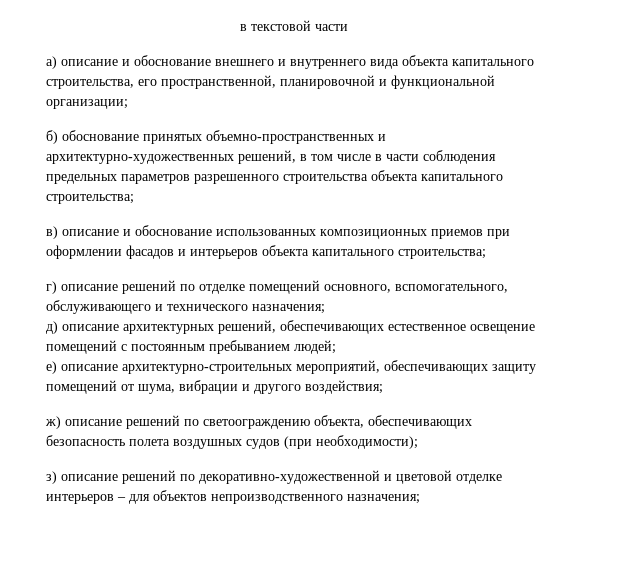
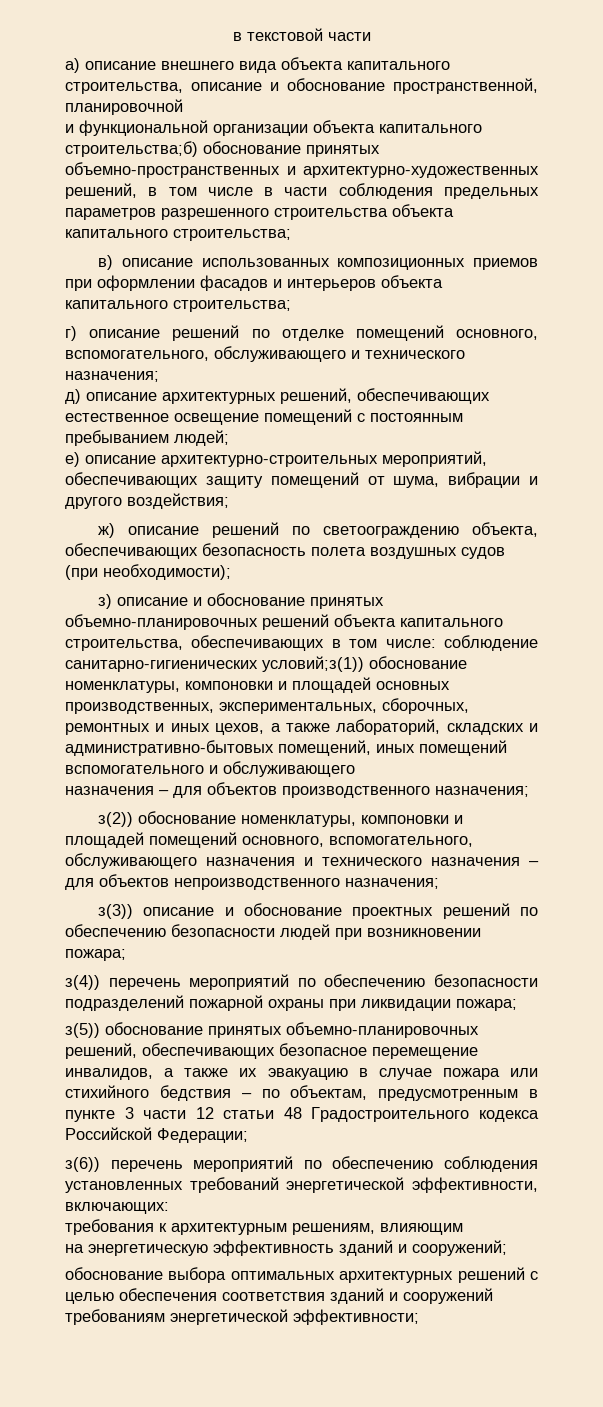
- а) описание и обоснование внешнего и внутреннего вида объекта капитального строительства, его пространственной, планировочной и функциональной организации;
- б) обоснование принятых объемно-пространственных и архитектурно-художественных решений, в том числе в части соблюдения предельных параметров разрешенного строительства объекта капитального строительства;
+ а) описание внешнего вида объекта капитального строительства, описание и обоснование пространственной, планировочной
+ и функциональной организации объекта капитального строительства;б) обоснование принятых объемно-пространственных и архитектурно-художественных решений, в том числе в части соблюдения предельных параметров разрешенного строительства объекта капитального строительства;
- в) описание и обоснование использованных композиционных приемов при оформлении фасадов и интерьеров объекта капитального строительства;
+ в) описание использованных композиционных приемов при оформлении фасадов и интерьеров объекта капитального строительства;
- з) описание решений по декоративно-художественной и цветовой отделке интерьеров – для объектов непроизводственного назначения;
+ з) описание и обоснование принятых объемно-планировочных решений объекта капитального строительства, обеспечивающих в том числе: соблюдение санитарно-гигиенических условий;з(1)) обоснование номенклатуры, компоновки и площадей основных производственных, экспериментальных, сборочных, ремонтных и иных цехов, а также лабораторий, складских и административно-бытовых помещений, иных помещений вспомогательного и обслуживающего
+ назначения – для объектов производственного назначения;
+ з(2)) обоснование номенклатуры, компоновки и площадей помещений основного, вспомогательного, обслуживающего назначения и технического назначения – для объектов непроизводственного назначения;
+ з(3)) описание и обоснование проектных решений по обеспечению безопасности людей при возникновении пожара;
+ з(4)) перечень мероприятий по обеспечению безопасности подразделений пожарной охраны при ликвидации пожара;
+ з(5)) обоснование принятых объемно-планировочных решений, обеспечивающих безопасное перемещение инвалидов, а также их эвакуацию в случае пожара или стихийного бедствия – по объектам, предусмотренным в пункте 3 части 12 статьи 48 Градостроительного кодекса Российской Федерации;
+ з(6)) перечень мероприятий по обеспечению соблюдения установленных требований энергетической эффективности, включающих:
+ требования к архитектурным решениям, влияющим
+ на энергетическую эффективность зданий и сооружений;
+ обоснование выбора оптимальных архитектурных решений с целью обеспечения соответствия зданий и сооружений требованиям энергетической эффективности;

